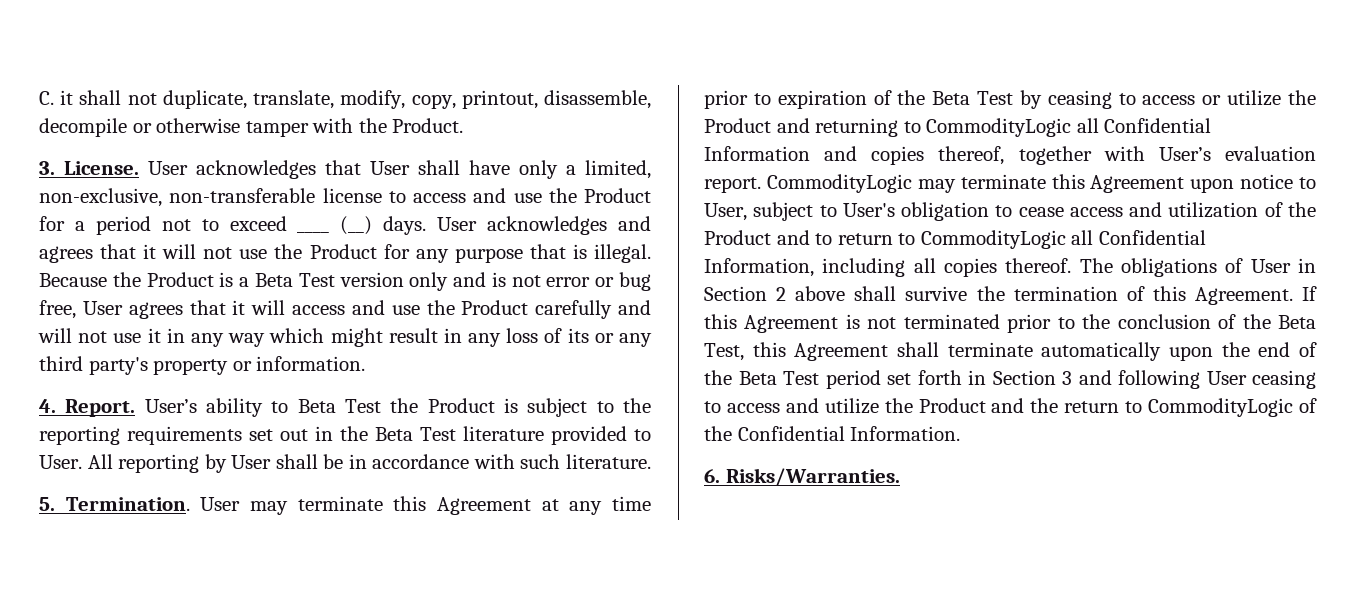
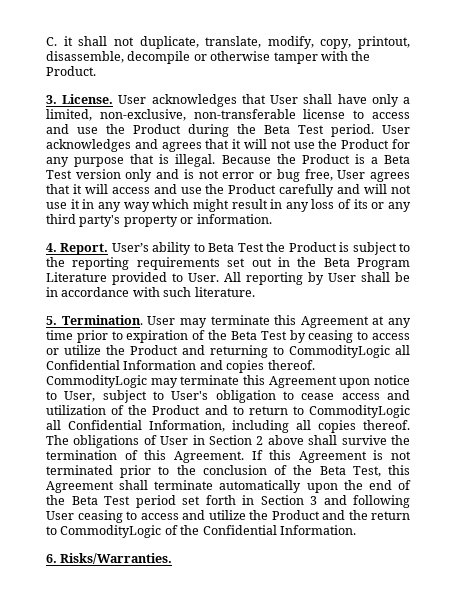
- User acknowledges that User shall have only a limited, non-exclusive, non-transferable license to access and use the Product for a period not to exceed ____ (__) days.
+ User acknowledges that User shall have only a limited, non-exclusive, non-transferable license to access and use the Product during the Beta Test period.
- User’s ability to Beta Test the Product is subject to the reporting requirements set out in the Beta Test literature provided to User.
+ User’s ability to Beta Test the Product is subject to the reporting requirements set out in the Beta Program Literature provided to User.
- User may terminate this Agreement at any time prior to expiration of the Beta Test by ceasing to access or utilize the Product and returning to CommodityLogic all Confidential Information and copies thereof, together with User’s evaluation report.
+ User may terminate this Agreement at any time prior to expiration of the Beta Test by ceasing to access or utilize the Product and returning to CommodityLogic all Confidential Information and copies thereof.

